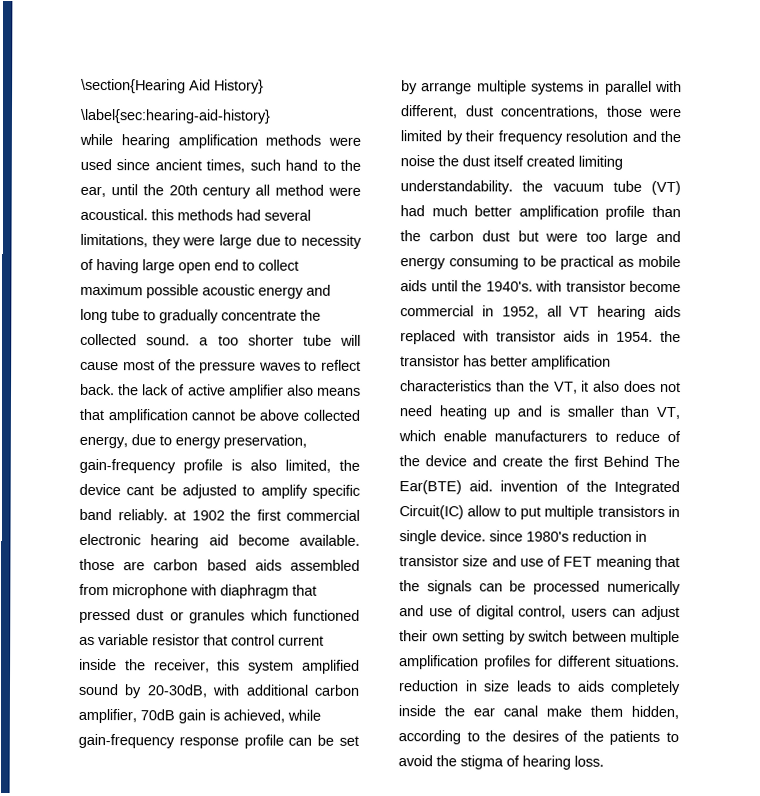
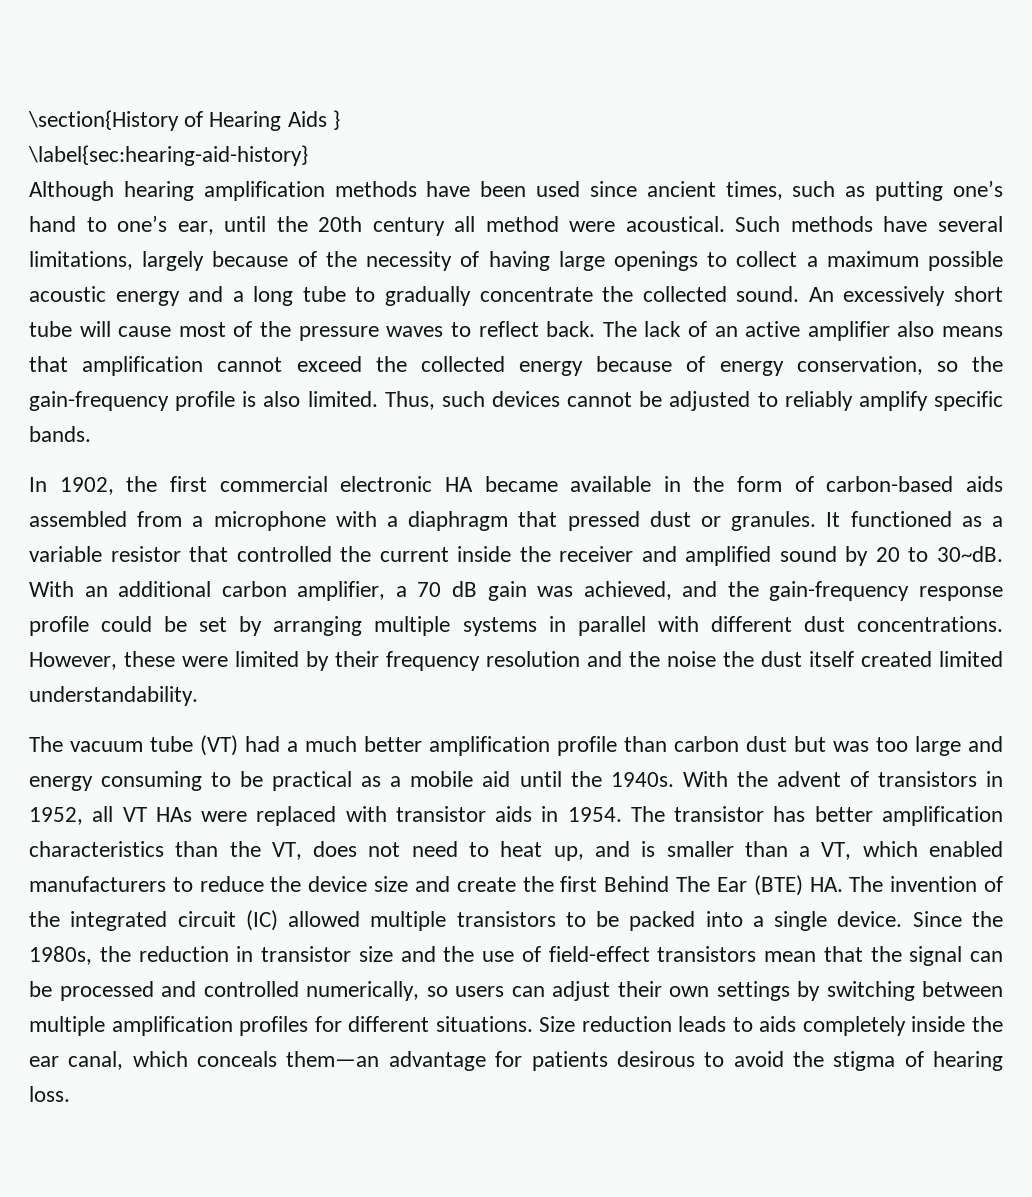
- \section{Hearing Aid History}
+ \section{History of Hearing Aids }
- while hearing amplification methods were used since ancient times, such hand to the ear, until the 20th century all method were acoustical. this methods had several limitations, they were large due to necessity of having large open end to collect maximum possible acoustic energy and long tube to gradually concentrate the collected sound. a too shorter tube will cause most of the pressure waves to reflect back. the lack of active amplifier also means that amplification cannot be above collected energy, due to energy preservation, gain-frequency profile is also limited, the device cant be adjusted to amplify specific band reliably. at 1902 the first commercial electronic hearing aid become available. those are carbon based aids assembled from microphone with diaphragm that pressed dust or granules which functioned as variable resistor that control current inside the receiver, this system amplified sound by 20-30dB, with additional carbon amplifier, 70dB gain is achieved, while gain-frequency response profile can be set by arrange multiple systems in parallel with different, dust concentrations, those were limited by their frequency resolution and the noise the dust itself created limiting understandability. the vacuum tube (VT) had much better amplification profile than the carbon dust but were too large and energy consuming to be practical as mobile aids until the 1940's. with transistor become commercial in 1952, all VT hearing aids replaced with transistor aids in 1954. the transistor has better amplification characteristics than the VT, it also does not need heating up and is smaller than VT, which enable manufacturers to reduce of the device and create the first Behind The Ear(BTE) aid. invention of the Integrated Circuit(IC) allow to put multiple transistors in single device. since 1980's reduction in transistor size and use of FET meaning that the signals can be processed numerically and use of digital control, users can adjust their own setting by switch between multiple amplification profiles for different situations. reduction in size leads to aids completely inside the ear canal make them hidden, according to the desires of the patients to avoid the stigma of hearing loss.
+ Although hearing amplification methods have been used since ancient times, such as putting one’s hand to one’s ear, until the 20th century all method were acoustical. Such methods have several limitations, largely because of the necessity of having large openings to collect a maximum possible acoustic energy and a long tube to gradually concentrate the collected sound. An excessively short tube will cause most of the pressure waves to reflect back. The lack of an active amplifier also means that amplification cannot exceed the collected energy because of energy conservation, so the gain-frequency profile is also limited. Thus, such devices cannot be adjusted to reliably amplify specific bands.
+ In 1902, the first commercial electronic HA became available in the form of carbon-based aids assembled from a microphone with a diaphragm that pressed dust or granules. It functioned as a variable resistor that controlled the current inside the receiver and amplified sound by 20 to 30~dB. With an additional carbon amplifier, a 70 dB gain was achieved, and the gain-frequency response profile could be set by arranging multiple systems in parallel with different dust concentrations. However, these were limited by their frequency resolution and the noise the dust itself created limited understandability.
+ The vacuum tube (VT) had a much better amplification profile than carbon dust but was too large and energy consuming to be practical as a mobile aid until the 1940s. With the advent of transistors in 1952, all VT HAs were replaced with transistor aids in 1954. The transistor has better amplification characteristics than the VT, does not need to heat up, and is smaller than a VT, which enabled manufacturers to reduce the device size and create the first Behind The Ear (BTE) HA. The invention of the integrated circuit (IC) allowed multiple transistors to be packed into a single device. Since the 1980s, the reduction in transistor size and the use of field-effect transistors mean that the signal can be processed and controlled numerically, so users can adjust their own settings by switching between multiple amplification profiles for different situations. Size reduction leads to aids completely inside the ear canal, which conceals them—an advantage for patients desirous to avoid the stigma of hearing loss.

